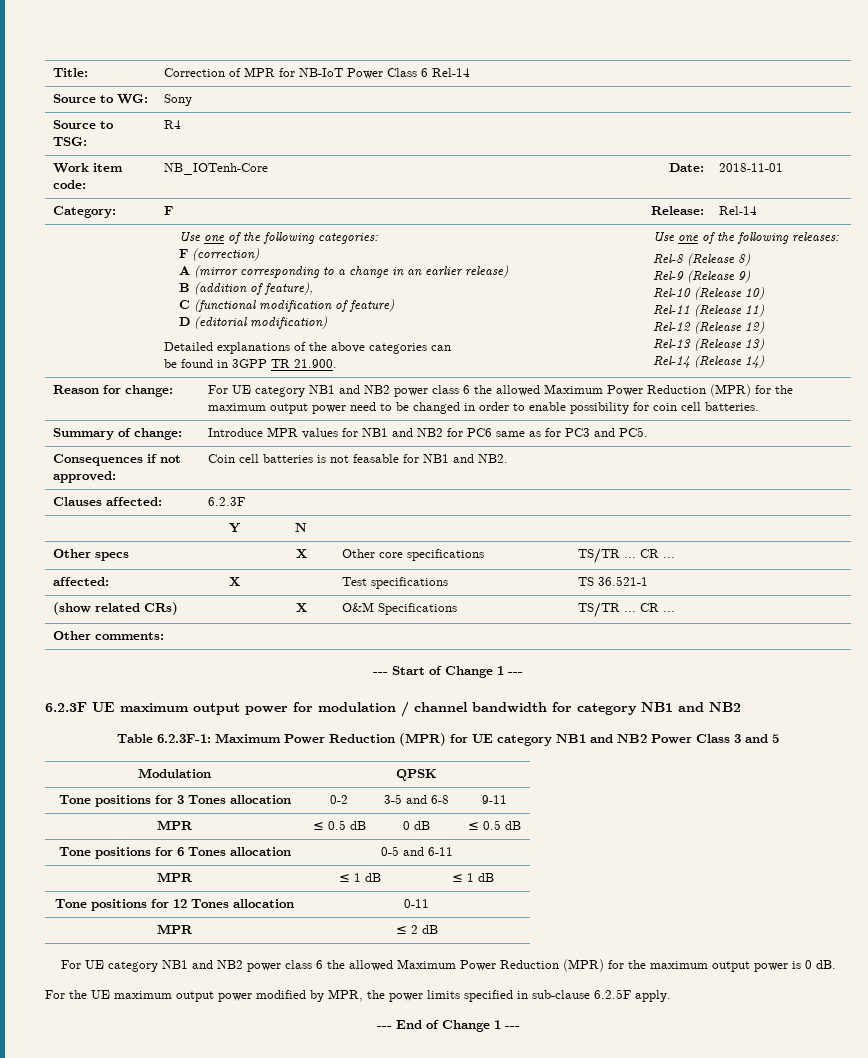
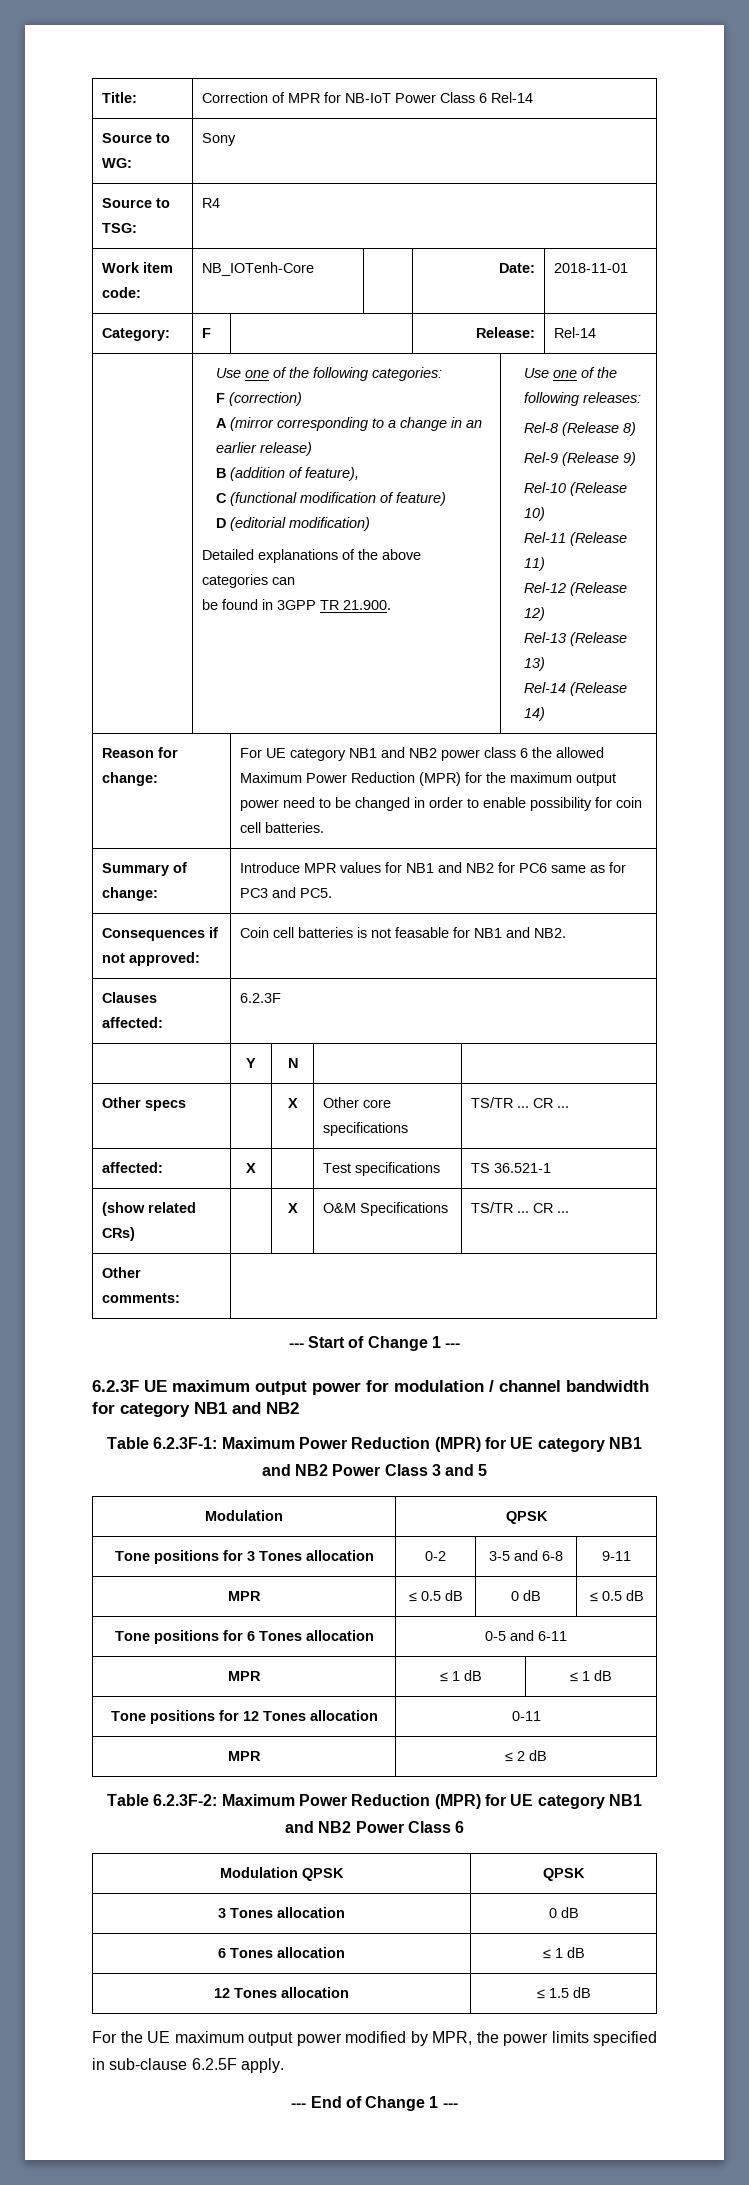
- For UE category NB1 and NB2 power class 6 the allowed Maximum Power Reduction (MPR) for the maximum output power is 0 dB.
+ Table 6.2.3F-2: Maximum Power Reduction (MPR) for UE category NB1 and NB2 Power Class 6
+ Modulation QPSK | QPSK
+ 3 Tones allocation | 0 dB
+ 6 Tones allocation | ≤ 1 dB
+ 12 Tones allocation | ≤ 1.5 dB

